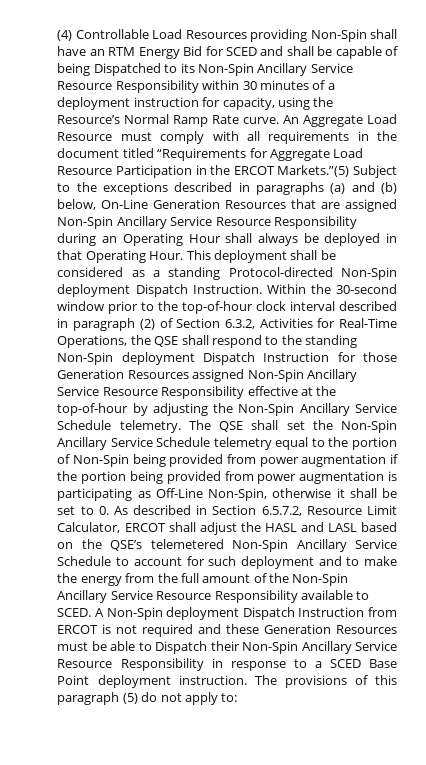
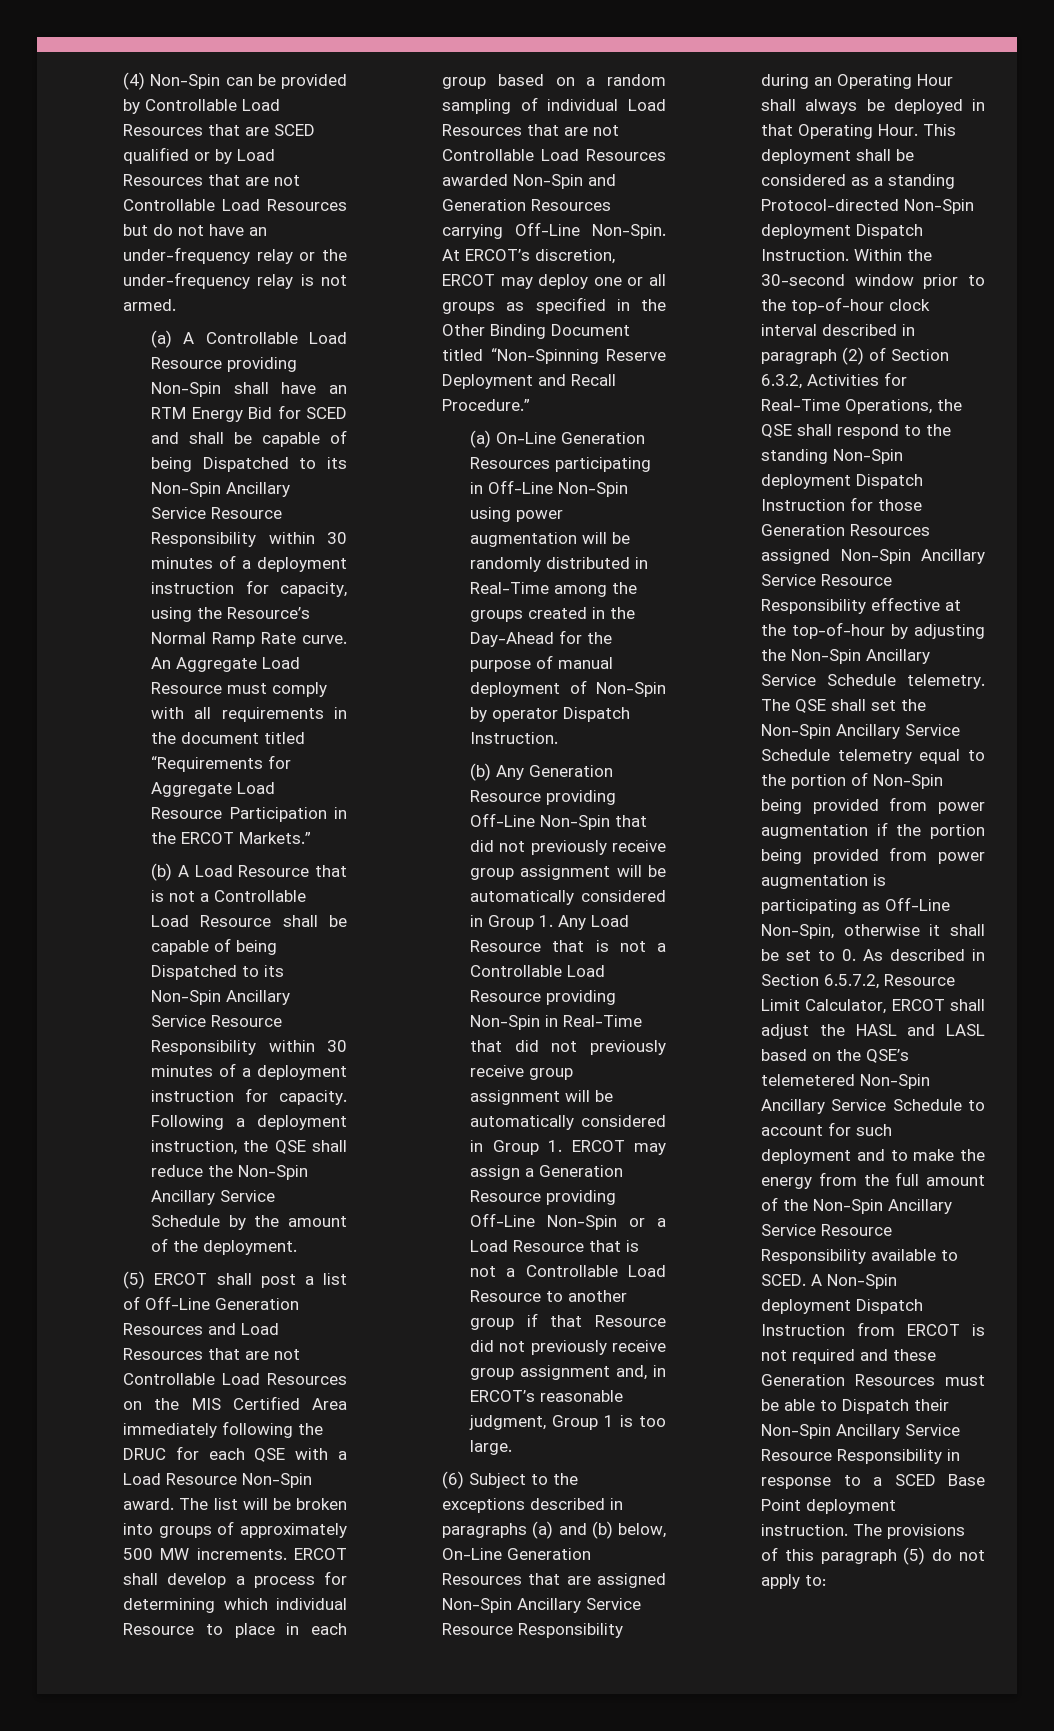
- (4) Controllable Load Resources providing Non-Spin shall have an RTM Energy Bid for SCED and shall be capable of being Dispatched to its Non-Spin Ancillary Service Resource Responsibility within 30 minutes of a deployment instruction for capacity, using the Resource’s Normal Ramp Rate curve.
+ (4) Non-Spin can be provided by Controllable Load Resources that are SCED qualified or by Load Resources that are not Controllable Load Resources but do not have an under-frequency relay or the under-frequency relay is not armed.
+ (a) A Controllable Load Resource providing Non-Spin shall have an RTM Energy Bid for SCED and shall be capable of being Dispatched to its Non-Spin Ancillary Service Resource Responsibility within 30 minutes of a deployment instruction for capacity, using the Resource’s Normal Ramp Rate curve.
- An Aggregate Load Resource must comply with all requirements in the document titled “Requirements for Aggregate Load Resource Participation in the ERCOT Markets.”(5) Subject to the exceptions described in paragraphs (a) and (b) below, On-Line Generation Resources that are assigned Non-Spin Ancillary Service Resource Responsibility during an Operating Hour shall always be deployed in that Operating Hour.
+ An Aggregate Load Resource must comply with all requirements in the document titled “Requirements for Aggregate Load Resource Participation in the ERCOT Markets.”
+ (b) A Load Resource that is not a Controllable Load Resource shall be capable of being Dispatched to its Non-Spin Ancillary Service Resource Responsibility within 30 minutes of a deployment instruction for capacity. Following a deployment instruction, the QSE shall reduce the Non-Spin Ancillary Service Schedule by the amount of the deployment.
+ (5) ERCOT shall post a list of Off-Line Generation Resources and Load Resources that are not Controllable Load Resources on the MIS Certified Area immediately following the DRUC for each QSE with a Load Resource Non-Spin award. The list will be broken into groups of approximately 500 MW increments. ERCOT shall develop a process for determining which individual Resource to place in each group based on a random sampling of individual Load Resources that are not Controllable Load Resources awarded Non-Spin and Generation Resources carrying Off-Line Non-Spin. At ERCOT’s discretion, ERCOT may deploy one or all groups as specified in the Other Binding Document titled “Non-Spinning Reserve Deployment and Recall Procedure.”
+ (a) On-Line Generation Resources participating in Off-Line Non-Spin using power augmentation will be randomly distributed in Real-Time among the groups created in the Day-Ahead for the purpose of manual deployment of Non-Spin by operator Dispatch Instruction.
+ (b) Any Generation Resource providing Off-Line Non-Spin that did not previously receive group assignment will be automatically considered in Group 1. Any Load Resource that is not a Controllable Load Resource providing Non-Spin in Real-Time that did not previously receive group assignment will be automatically considered in Group 1. ERCOT may assign a Generation Resource providing Off-Line Non-Spin or a Load Resource that is not a Controllable Load Resource to another group if that Resource did not previously receive group assignment and, in ERCOT’s reasonable judgment, Group 1 is too large.
+ (6) Subject to the exceptions described in paragraphs (a) and (b) below, On-Line Generation Resources that are assigned Non-Spin Ancillary Service Resource Responsibility during an Operating Hour shall always be deployed in that Operating Hour.

